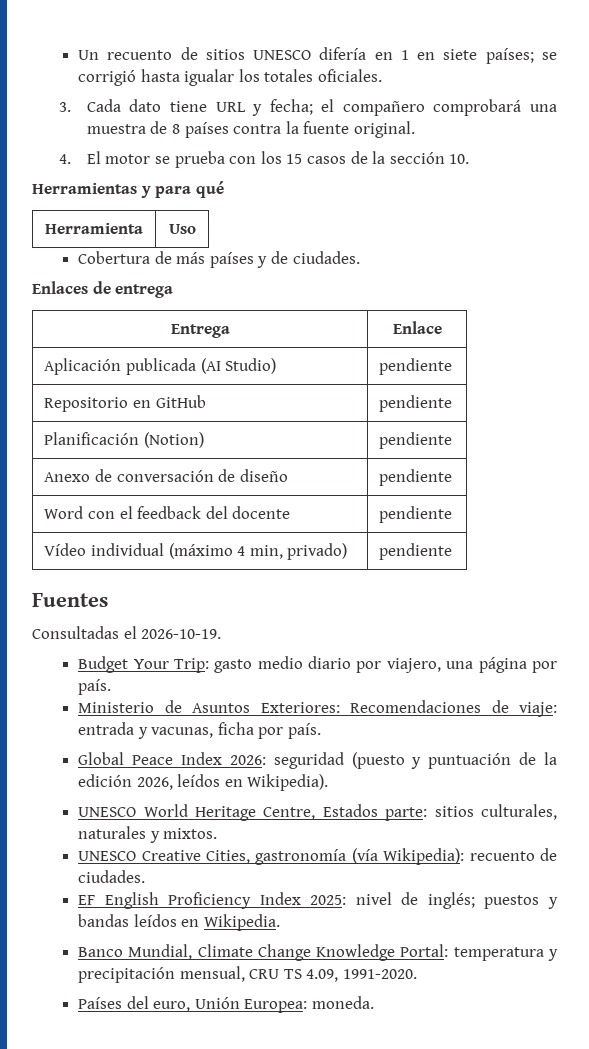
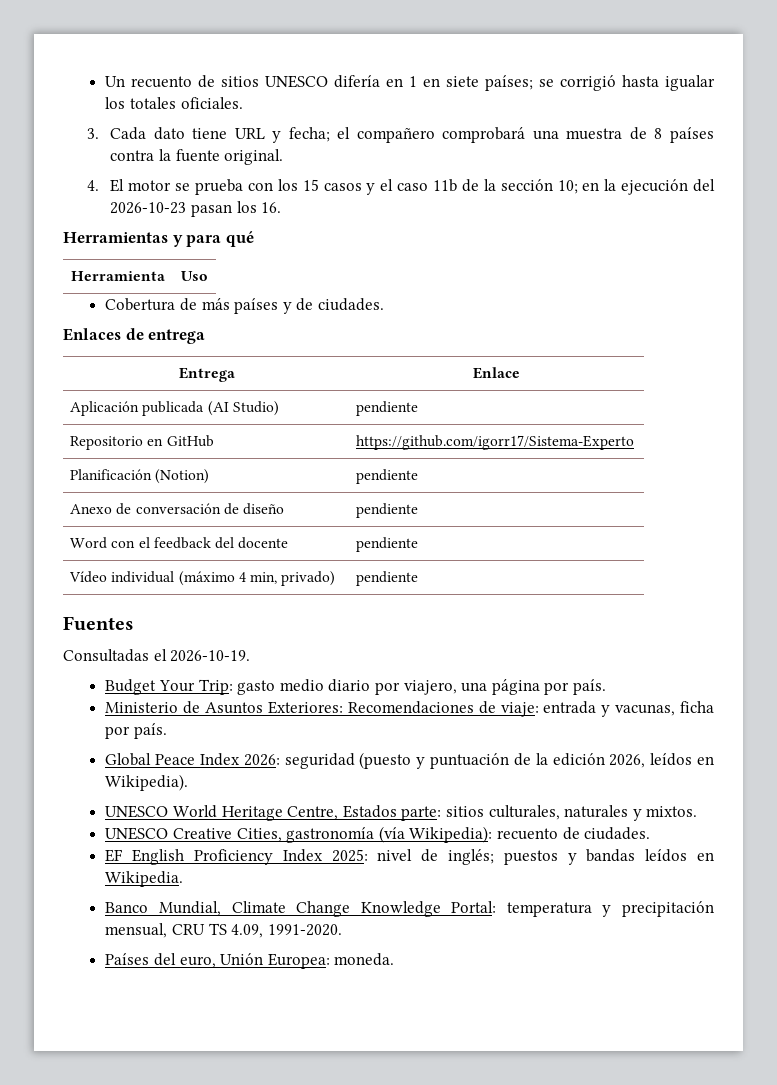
- 4. El motor se prueba con los 15 casos de la sección 10.
+ 4. El motor se prueba con los 15 casos y el caso 11b de la sección 10; en la ejecución del 2026-10-23 pasan los 16.
- Repositorio en GitHub | pendiente
+ Repositorio en GitHub | https://github.com/igorr17/Sistema-Experto

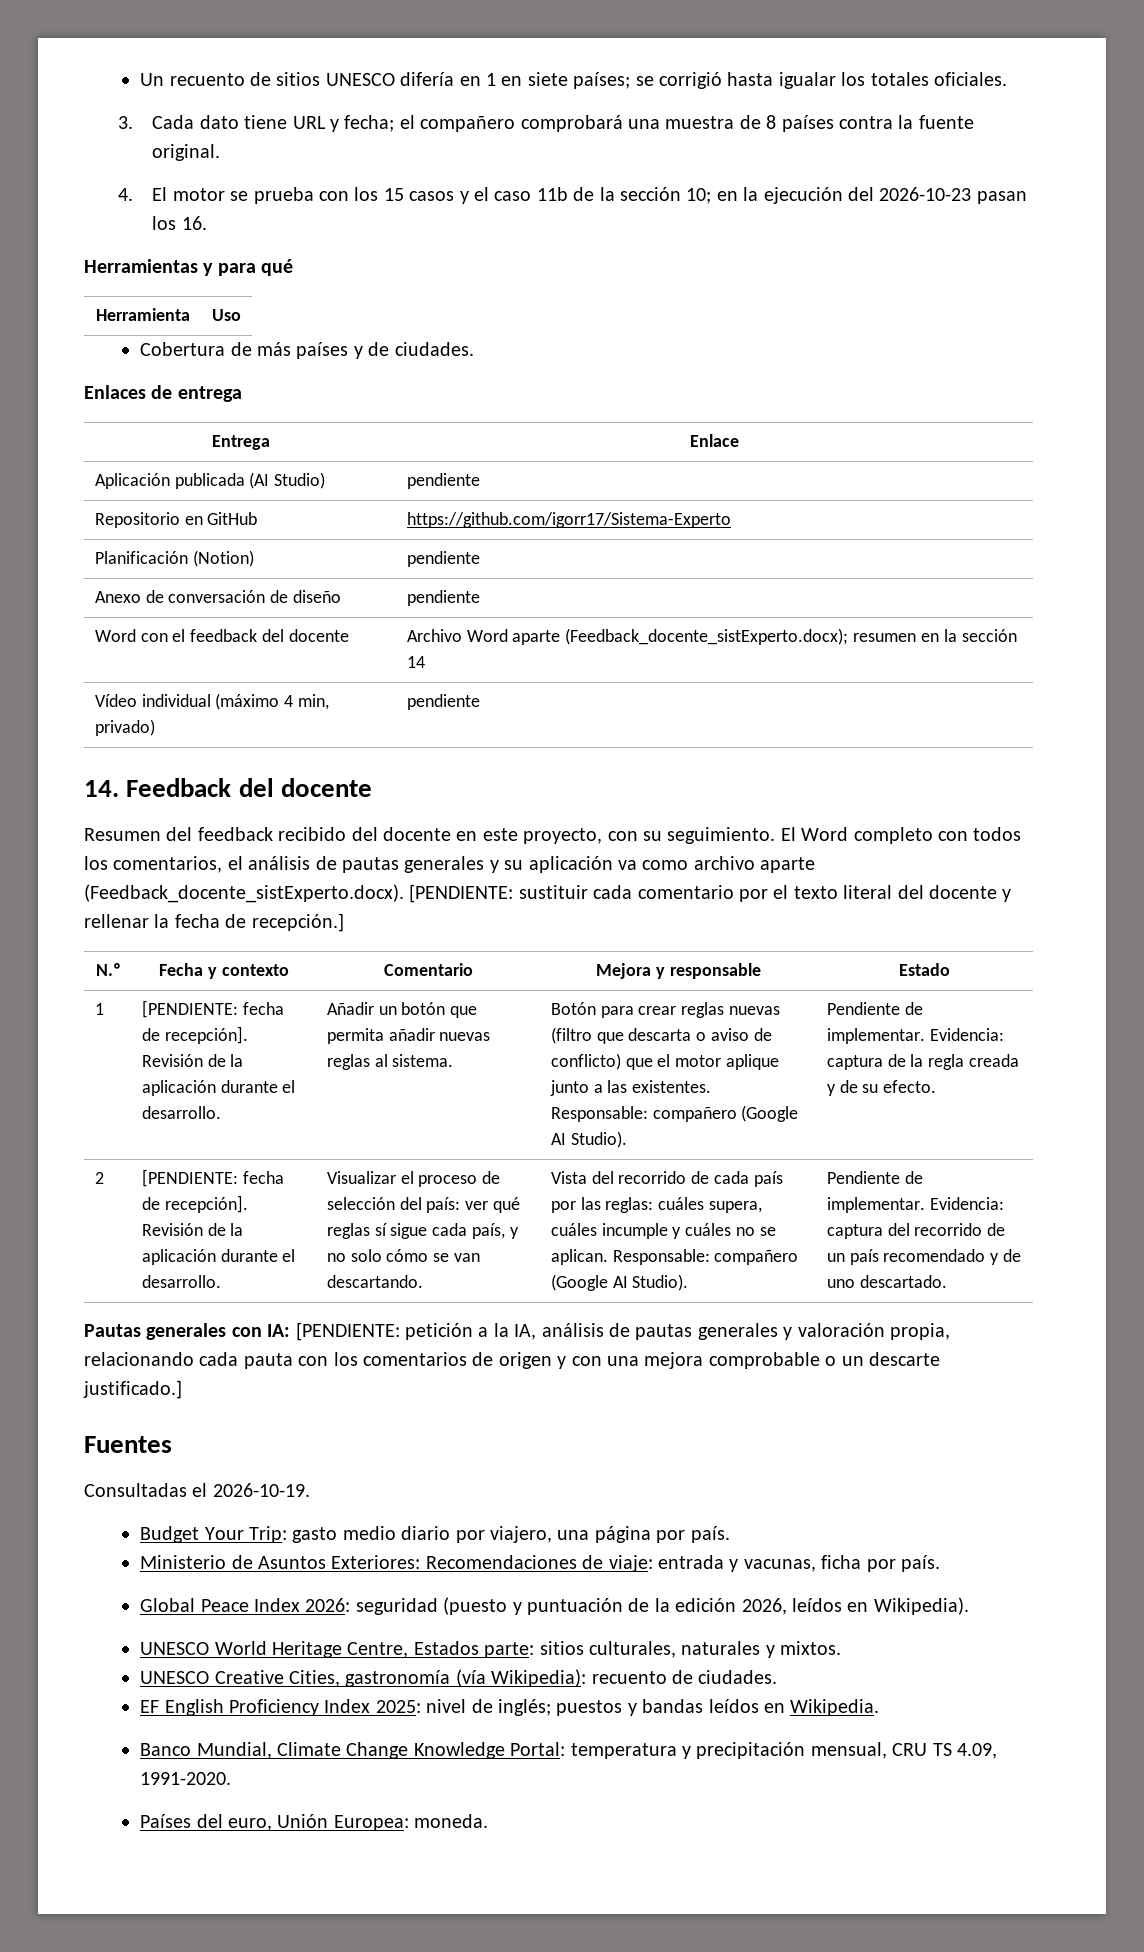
- Word con el feedback del docente | pendiente
+ Word con el feedback del docente | Archivo Word aparte (Feedback_docente_sistExperto.docx); resumen en la sección 14
+ 14. Feedback del docente
+ Resumen del feedback recibido del docente en este proyecto, con su seguimiento. El Word completo con todos los comentarios, el análisis de pautas generales y su aplicación va como archivo aparte (Feedback_docente_sistExperto.docx). [PENDIENTE: sustituir cada comentario por el texto literal del docente y rellenar la fecha de recepción.]
+ N.º | Fecha y contexto | Comentario | Mejora y responsable | Estado
+ 1 | [PENDIENTE: fecha de recepción]. Revisión de la aplicación durante el desarrollo. | Añadir un botón que permita añadir nuevas reglas al sistema. | Botón para crear reglas nuevas (filtro que descarta o aviso de conflicto) que el motor aplique junto a las existentes. Responsable: compañero (Google AI Studio). | Pendiente de implementar. Evidencia: captura de la regla creada y de su efecto.
+ 2 | [PENDIENTE: fecha de recepción]. Revisión de la aplicación durante el desarrollo. | Visualizar el proceso de selección del país: ver qué reglas sí sigue cada país, y no solo cómo se van descartando. | Vista del recorrido de cada país por las reglas: cuáles supera, cuáles incumple y cuáles no se aplican. Responsable: compañero (Google AI Studio). | Pendiente de implementar. Evidencia: captura del recorrido de un país recomendado y de uno descartado.
+ Pautas generales con IA: [PENDIENTE: petición a la IA, análisis de pautas generales y valoración propia, relacionando cada pauta con los comentarios de origen y con una mejora comprobable o un descarte justificado.]

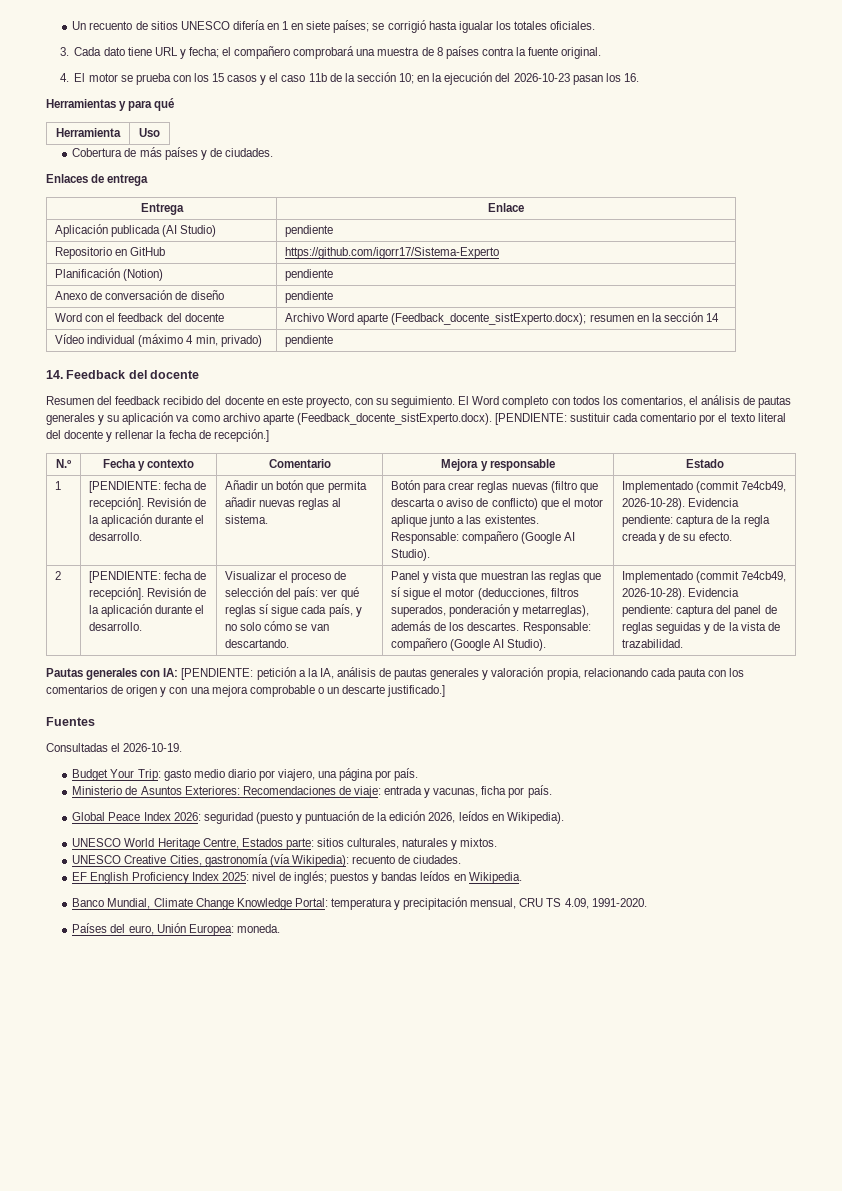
- Pendiente de implementar. Evidencia: captura de la regla creada y de su efecto.
+ Implementado (commit 7e4cb49, 2026-10-28). Evidencia pendiente: captura de la regla creada y de su efecto.
- Vista del recorrido de cada país por las reglas: cuáles supera, cuáles incumple y cuáles no se aplican. Responsable: compañero (Google AI Studio). | Pendiente de implementar. Evidencia: captura del recorrido de un país recomendado y de uno descartado.
+ Panel y vista que muestran las reglas que sí sigue el motor (deducciones, filtros superados, ponderación y metarreglas), además de los descartes. Responsable: compañero (Google AI Studio). | Implementado (commit 7e4cb49, 2026-10-28). Evidencia pendiente: captura del panel de reglas seguidas y de la vista de trazabilidad.

